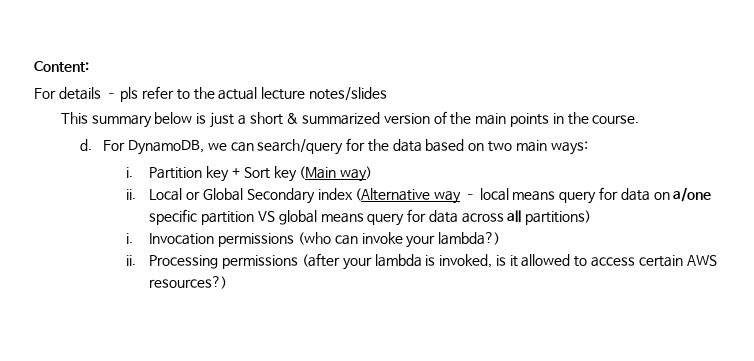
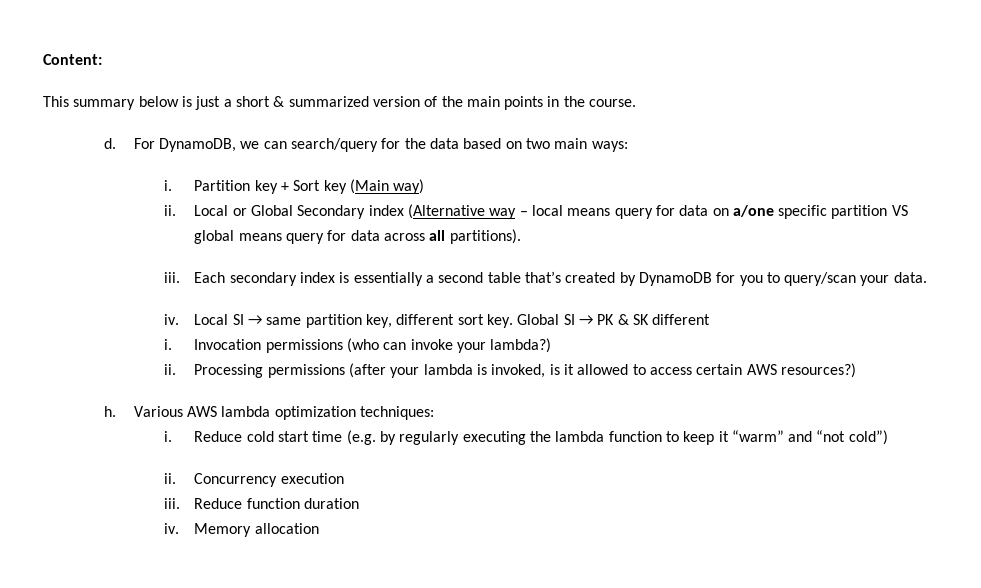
- For details – pls refer to the actual lecture notes/slides
- Local or Global Secondary index (Alternative way – local means query for data on a/one specific partition VS global means query for data across all partitions)
+ Local or Global Secondary index (Alternative way – local means query for data on a/one specific partition VS global means query for data across all partitions).
+ iii. Each secondary index is essentially a second table that’s created by DynamoDB for you to query/scan your data.
+ iv. Local SI → same partition key, different sort key. Global SI → PK & SK different
+ h. Various AWS lambda optimization techniques:
+ i. Reduce cold start time (e.g. by regularly executing the lambda function to keep it “warm” and “not cold”)
+ ii. Concurrency execution
+ iii. Reduce function duration
+ iv. Memory allocation

